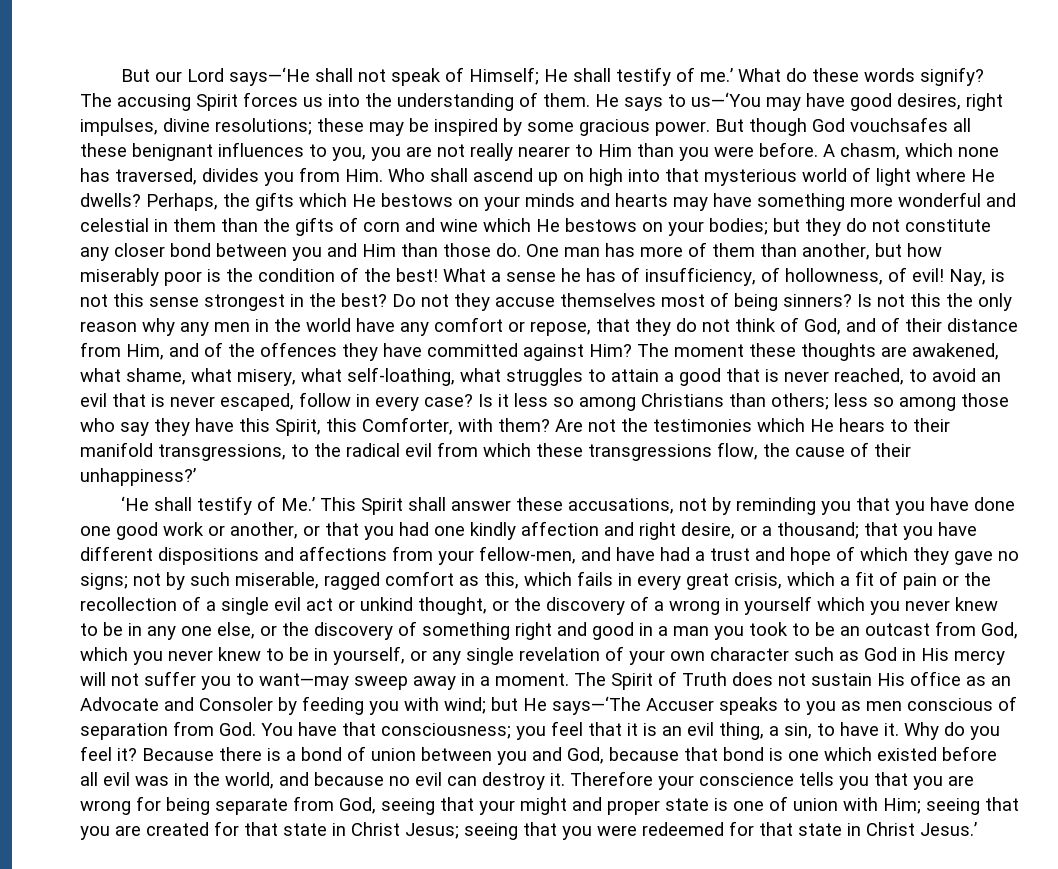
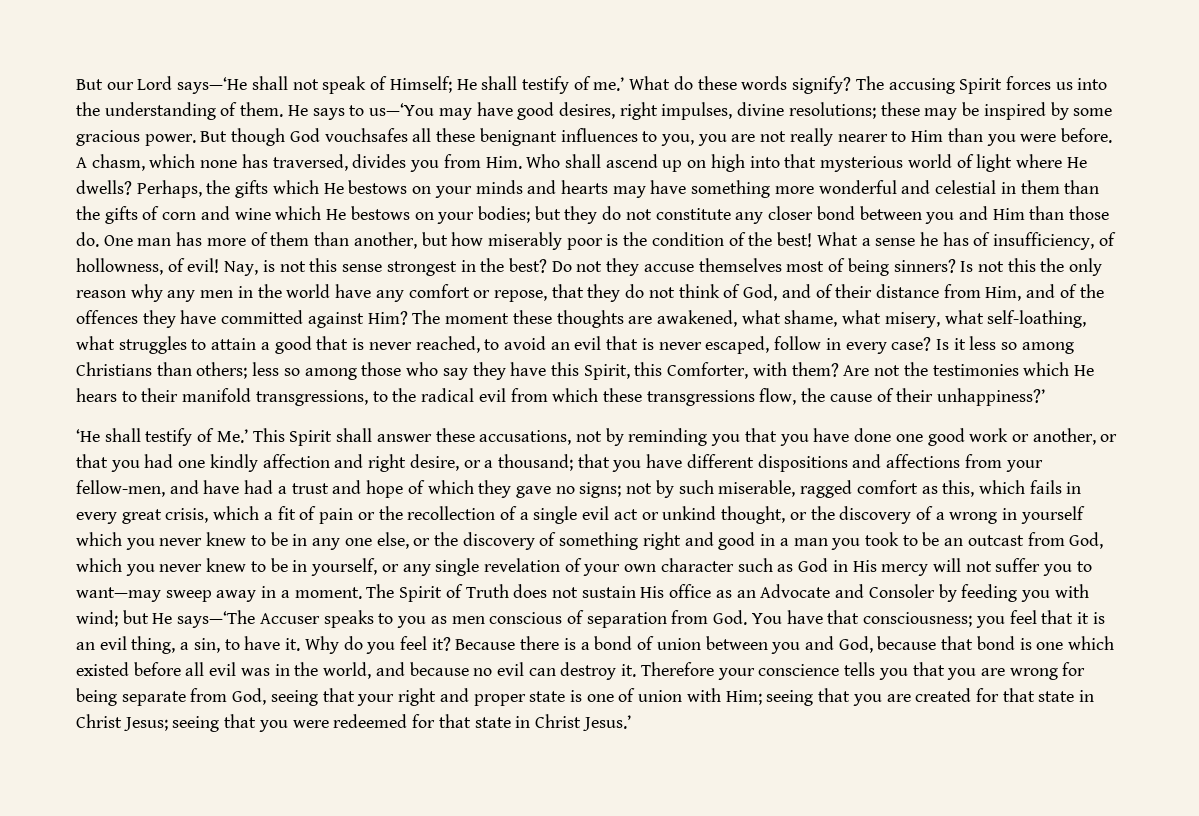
- Therefore your conscience tells you that you are wrong for being separate from God, seeing that your might and proper state is one of union with Him; seeing that you are created for that state in Christ Jesus; seeing that you were redeemed for that state in Christ Jesus.’
+ Therefore your conscience tells you that you are wrong for being separate from God, seeing that your right and proper state is one of union with Him; seeing that you are created for that state in Christ Jesus; seeing that you were redeemed for that state in Christ Jesus.’

